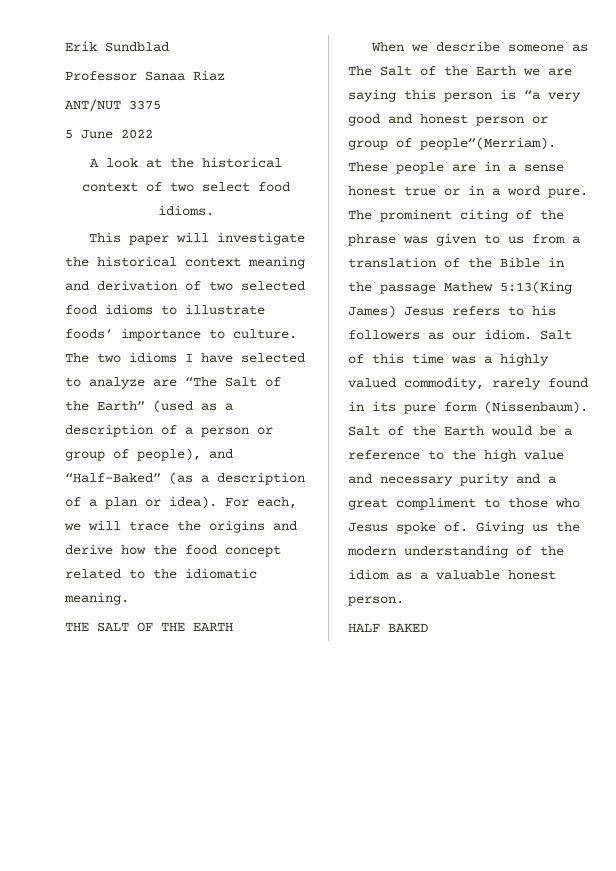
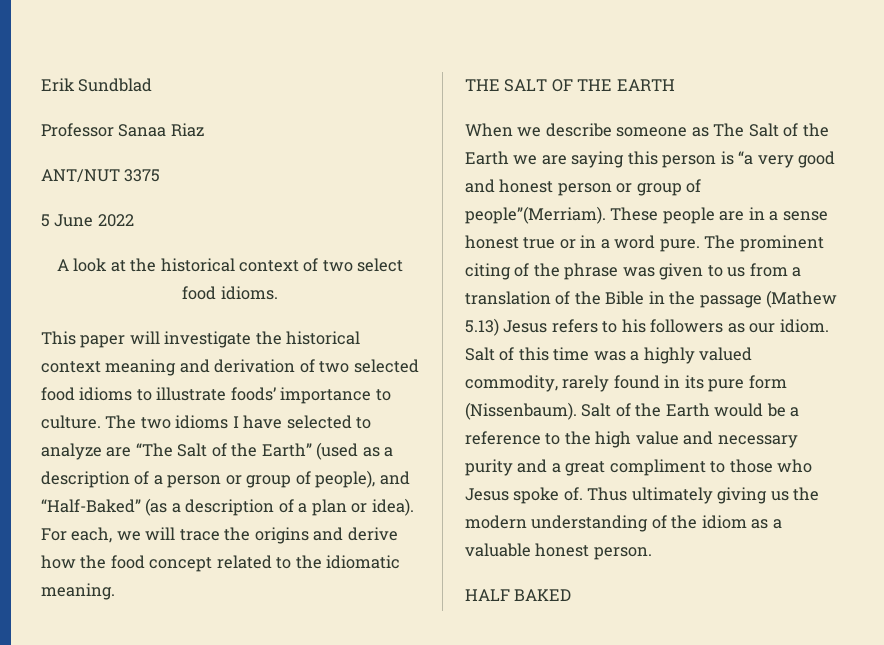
- The prominent citing of the phrase was given to us from a translation of the Bible in the passage Mathew 5:13(King James) Jesus refers to his followers as our idiom.
+ The prominent citing of the phrase was given to us from a translation of the Bible in the passage (Mathew 5.13) Jesus refers to his followers as our idiom.
- Giving us the modern understanding of the idiom as a valuable honest person.
+ Thus ultimately giving us the modern understanding of the idiom as a valuable honest person.

